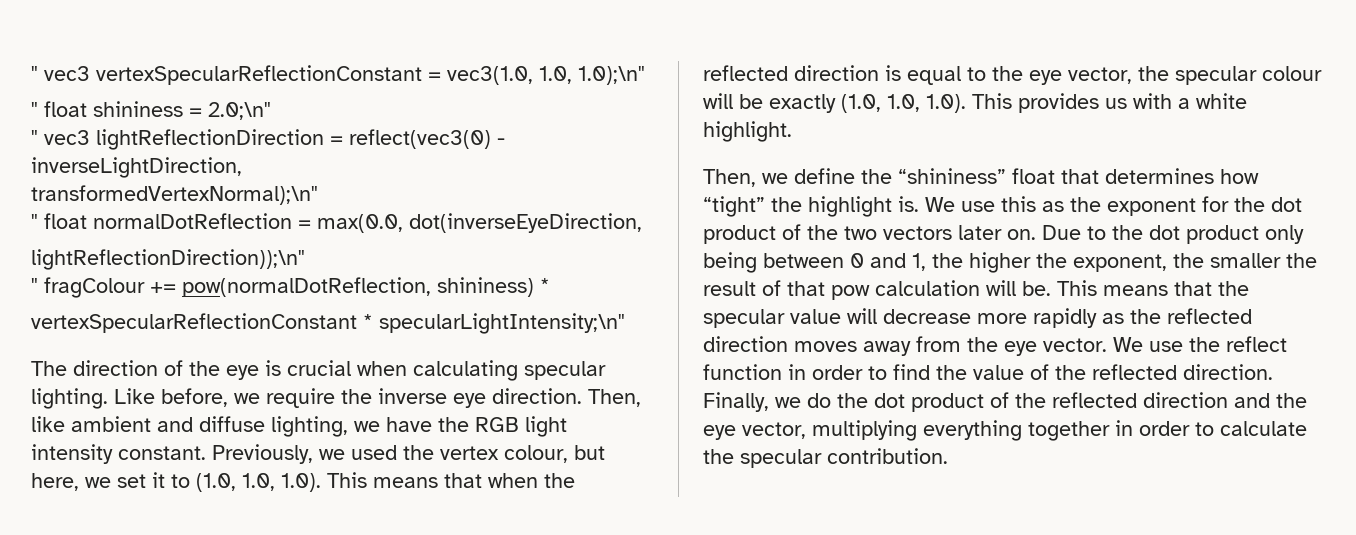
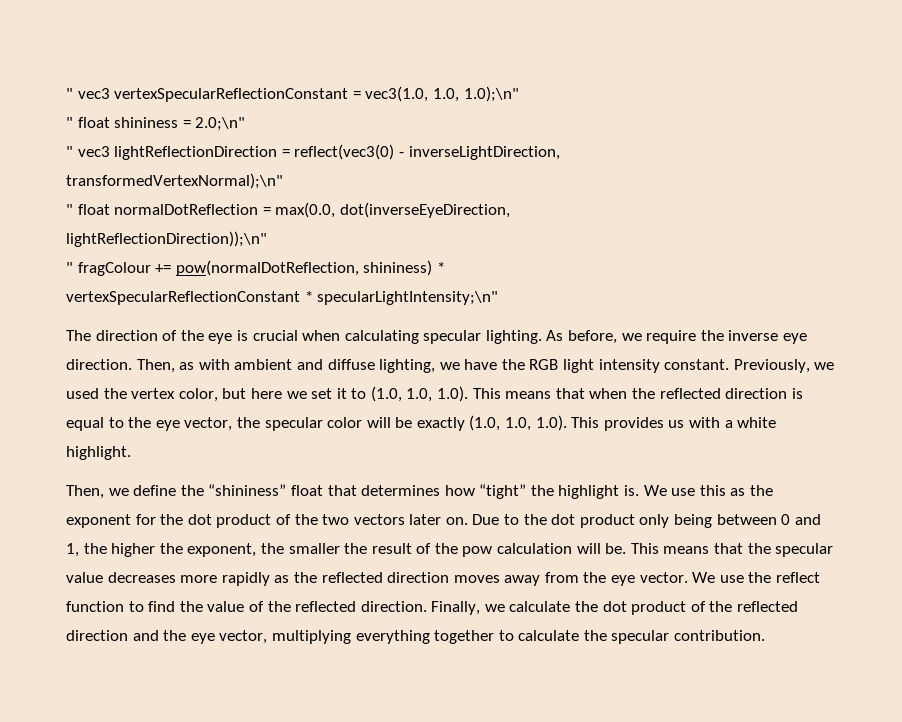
- Like before, we require the inverse eye direction.
+ As before, we require the inverse eye direction.
- Then, like ambient and diffuse lighting, we have the RGB light intensity constant.
+ Then, as with ambient and diffuse lighting, we have the RGB light intensity constant.
- Previously, we used the vertex colour, but here, we set it to (1.0, 1.0, 1.0). This means that when the reflected direction is equal to the eye vector, the specular colour will be exactly (1.0, 1.0, 1.0). This provides us with a white highlight.
+ Previously, we used the vertex color, but here we set it to (1.0, 1.0, 1.0). This means that when the reflected direction is equal to the eye vector, the specular color will be exactly (1.0, 1.0, 1.0). This provides us with a white highlight.
- Due to the dot product only being between 0 and 1, the higher the exponent, the smaller the result of that pow calculation will be.
+ Due to the dot product only being between 0 and 1, the higher the exponent, the smaller the result of the pow calculation will be.
- This means that the specular value will decrease more rapidly as the reflected direction moves away from the eye vector.
+ This means that the specular value decreases more rapidly as the reflected direction moves away from the eye vector.
- We use the reflect function in order to find the value of the reflected direction.
+ We use the reflect function to find the value of the reflected direction.
- Finally, we do the dot product of the reflected direction and the eye vector, multiplying everything together in order to calculate the specular contribution.
+ Finally, we calculate the dot product of the reflected direction and the eye vector, multiplying everything together to calculate the specular contribution.

